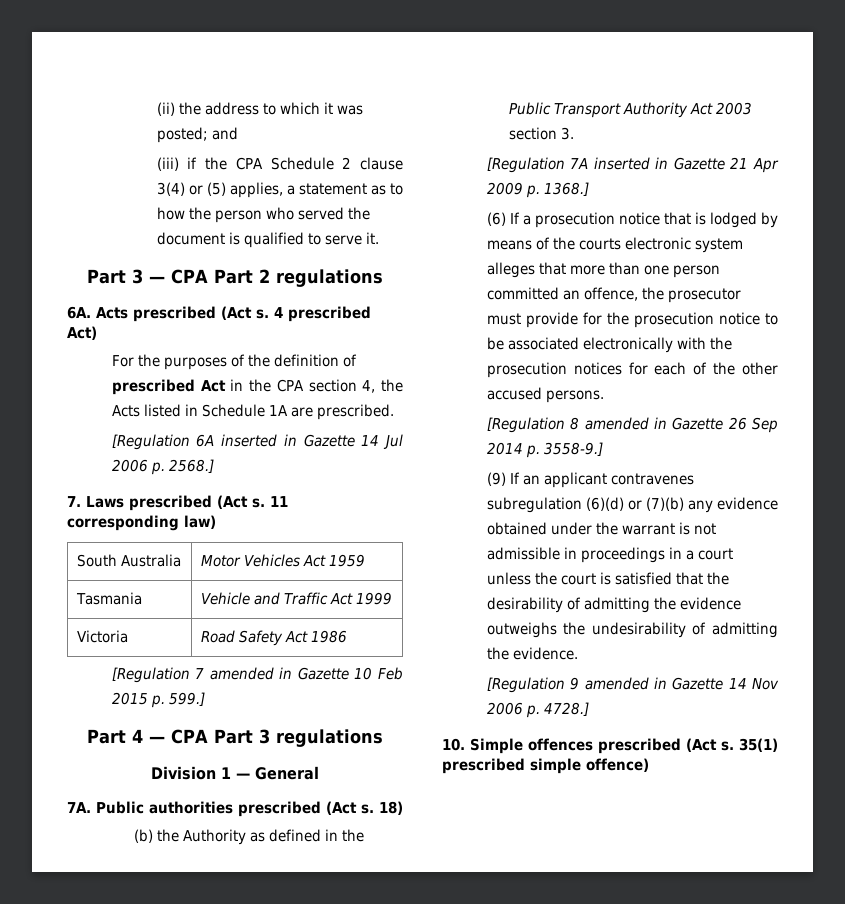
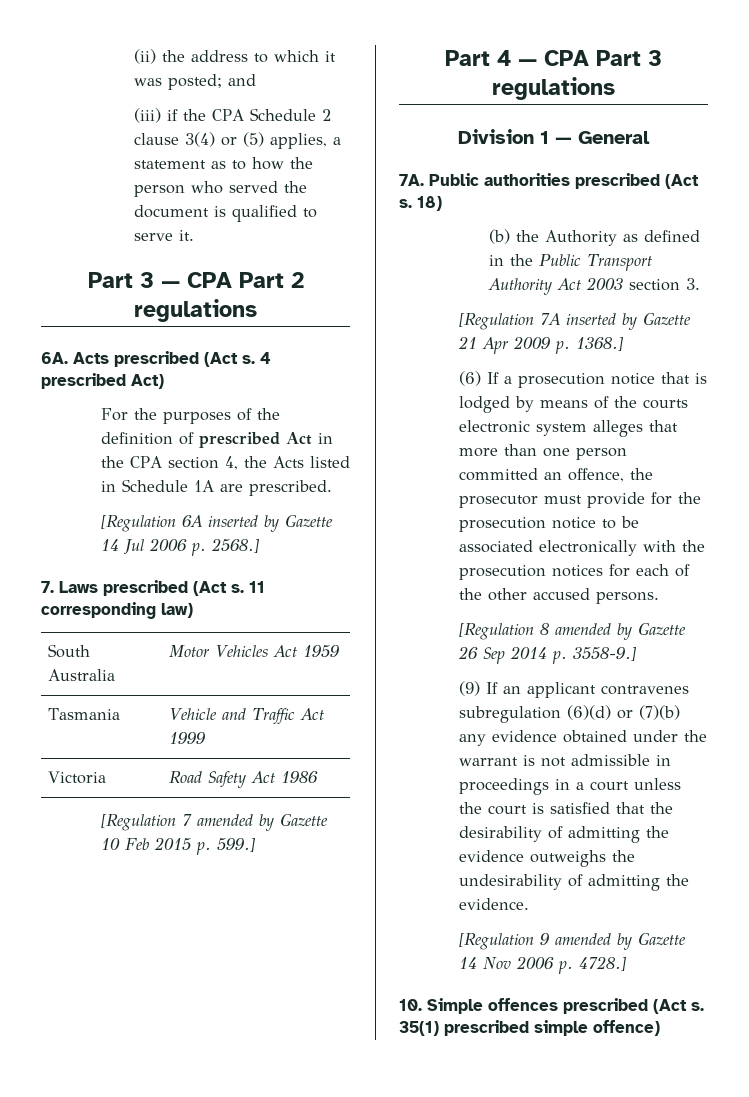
- [Regulation 6A inserted in Gazette 14 Jul 2006 p. 2568.]
+ [Regulation 6A inserted by Gazette 14 Jul 2006 p. 2568.]
- [Regulation 7 amended in Gazette 10 Feb 2015 p. 599.]
+ [Regulation 7 amended by Gazette 10 Feb 2015 p. 599.]
- [Regulation 7A inserted in Gazette 21 Apr 2009 p. 1368.]
+ [Regulation 7A inserted by Gazette 21 Apr 2009 p. 1368.]
- [Regulation 8 amended in Gazette 26 Sep 2014 p. 3558-9.]
+ [Regulation 8 amended by Gazette 26 Sep 2014 p. 3558-9.]
- [Regulation 9 amended in Gazette 14 Nov 2006 p. 4728.]
+ [Regulation 9 amended by Gazette 14 Nov 2006 p. 4728.]

